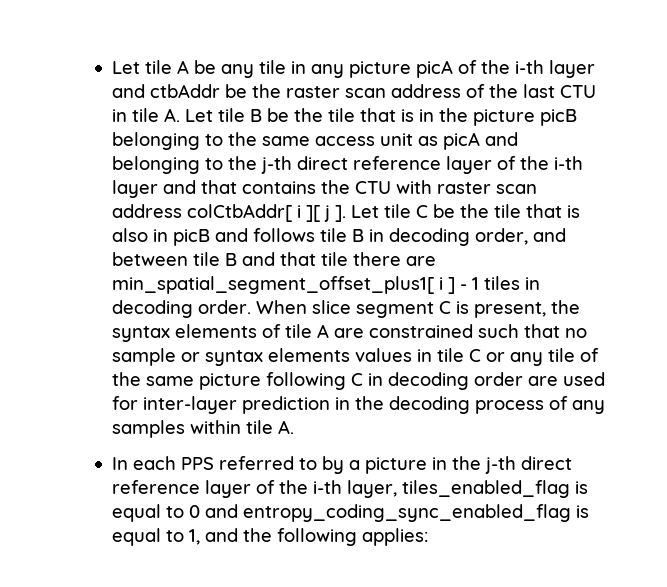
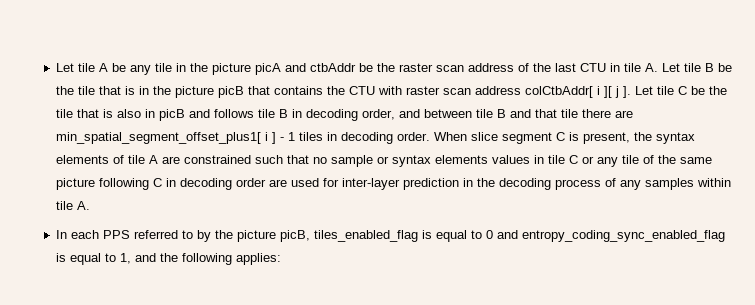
- Let tile A be any tile in any picture picA of the i-th layer and ctbAddr be the raster scan address of the last CTU in tile A. Let tile B be the tile that is in the picture picB belonging to the same access unit as picA and belonging to the j-th direct reference layer of the i-th layer and that contains the CTU with raster scan address colCtbAddr[ i ][ j ].
+ Let tile A be any tile in the picture picA and ctbAddr be the raster scan address of the last CTU in tile A. Let tile B be the tile that is in the picture picB that contains the CTU with raster scan address colCtbAddr[ i ][ j ].
- In each PPS referred to by a picture in the j-th direct reference layer of the i-th layer, tiles_enabled_flag is equal to 0 and entropy_coding_sync_enabled_flag is equal to 1, and the following applies:
+ In each PPS referred to by the picture picB, tiles_enabled_flag is equal to 0 and entropy_coding_sync_enabled_flag is equal to 1, and the following applies:

